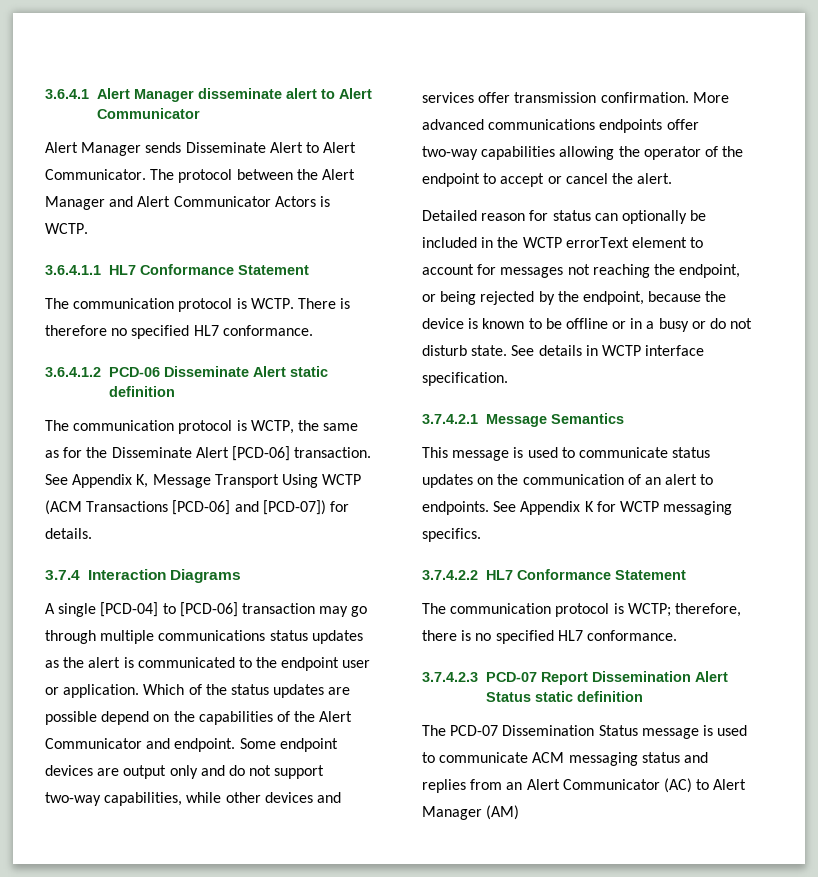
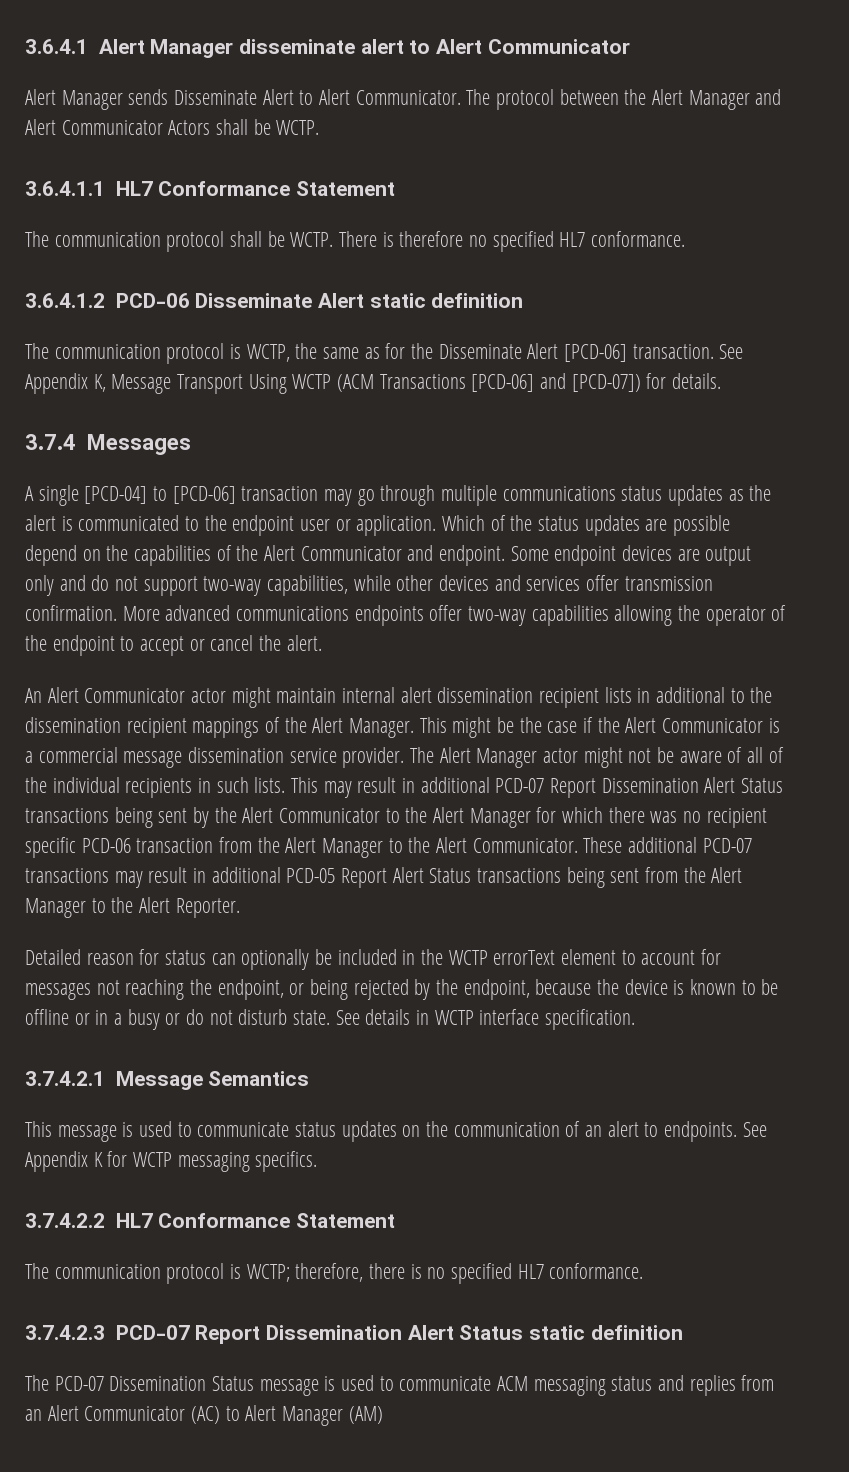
- The protocol between the Alert Manager and Alert Communicator Actors is WCTP.
+ The protocol between the Alert Manager and Alert Communicator Actors shall be WCTP.
- The communication protocol is WCTP.
+ The communication protocol shall be WCTP.
- 3.7.4 Interaction Diagrams
+ 3.7.4 Messages
+ An Alert Communicator actor might maintain internal alert dissemination recipient lists in additional to the dissemination recipient mappings of the Alert Manager. This might be the case if the Alert Communicator is a commercial message dissemination service provider. The Alert Manager actor might not be aware of all of the individual recipients in such lists. This may result in additional PCD-07 Report Dissemination Alert Status transactions being sent by the Alert Communicator to the Alert Manager for which there was no recipient specific PCD-06 transaction from the Alert Manager to the Alert Communicator. These additional PCD-07 transactions may result in additional PCD-05 Report Alert Status transactions being sent from the Alert Manager to the Alert Reporter.

